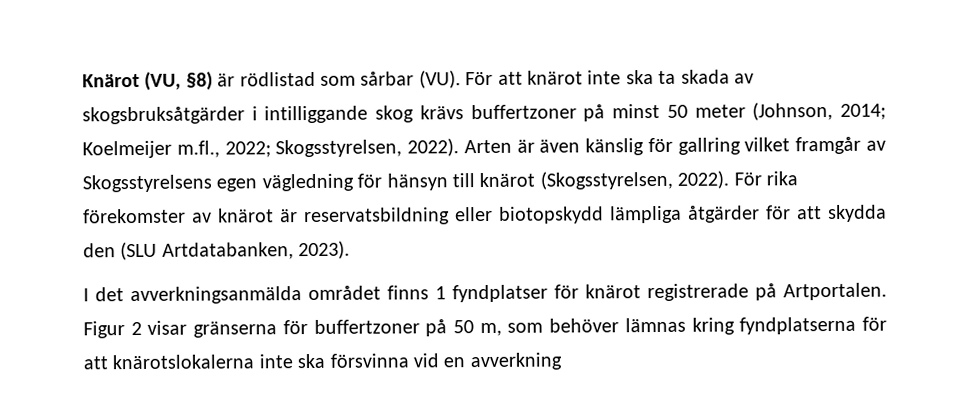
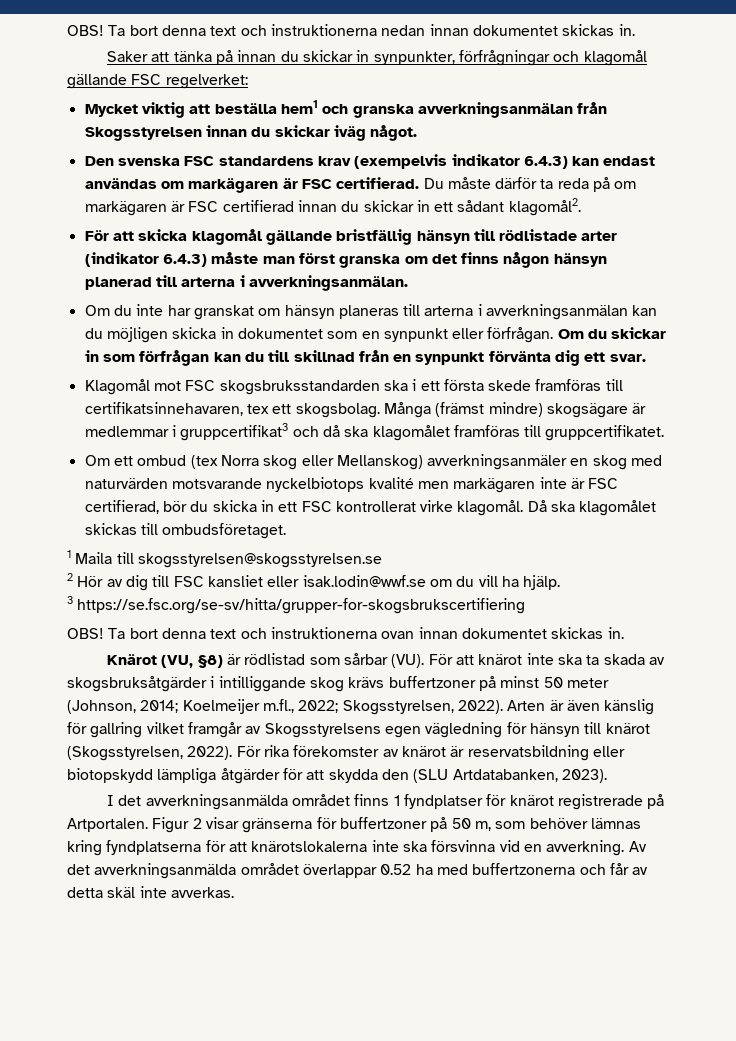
+ OBS! Ta bort denna text och instruktionerna nedan innan dokumentet skickas in.
+ Saker att tänka på innan du skickar in synpunkter, förfrågningar och klagomål gällande FSC regelverket:
+ Mycket viktig att beställa hem1 och granska avverkningsanmälan från Skogsstyrelsen innan du skickar iväg något.
+ Den svenska FSC standardens krav (exempelvis indikator 6.4.3) kan endast användas om markägaren är FSC certifierad. Du måste därför ta reda på om markägaren är FSC certifierad innan du skickar in ett sådant klagomål2.
+ För att skicka klagomål gällande bristfällig hänsyn till rödlistade arter (indikator 6.4.3) måste man först granska om det finns någon hänsyn planerad till arterna i avverkningsanmälan.
+ Om du inte har granskat om hänsyn planeras till arterna i avverkningsanmälan kan du möjligen skicka in dokumentet som en synpunkt eller förfrågan. Om du skickar in som förfrågan kan du till skillnad från en synpunkt förvänta dig ett svar.
+ Klagomål mot FSC skogsbruksstandarden ska i ett första skede framföras till certifikatsinnehavaren, tex ett skogsbolag. Många (främst mindre) skogsägare är medlemmar i gruppcertifikat3 och då ska klagomålet framföras till gruppcertifikatet.
+ Om ett ombud (tex Norra skog eller Mellanskog) avverkningsanmäler en skog med naturvärden motsvarande nyckelbiotops kvalité men markägaren inte är FSC certifierad, bör du skicka in ett FSC kontrollerat virke klagomål. Då ska klagomålet skickas till ombudsföretaget.
+ 1 Maila till skogsstyrelsen@skogsstyrelsen.se
+ 2 Hör av dig till FSC kansliet eller isak.lodin@wwf.se om du vill ha hjälp.
+ 3 https://se.fsc.org/se-sv/hitta/grupper-for-skogsbrukscertifiering
+ OBS! Ta bort denna text och instruktionerna ovan innan dokumentet skickas in.
- Figur 2 visar gränserna för buffertzoner på 50 m, som behöver lämnas kring fyndplatserna för att knärotslokalerna inte ska försvinna vid en avverkning
+ Figur 2 visar gränserna för buffertzoner på 50 m, som behöver lämnas kring fyndplatserna för att knärotslokalerna inte ska försvinna vid en avverkning. Av det avverkningsanmälda området överlappar 0.52 ha med buffertzonerna och får av detta skäl inte avverkas.

